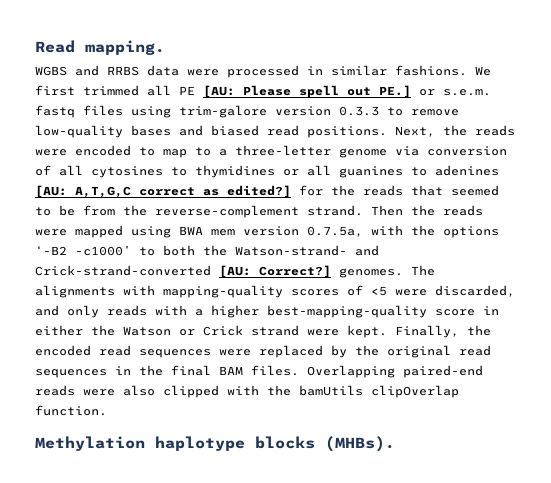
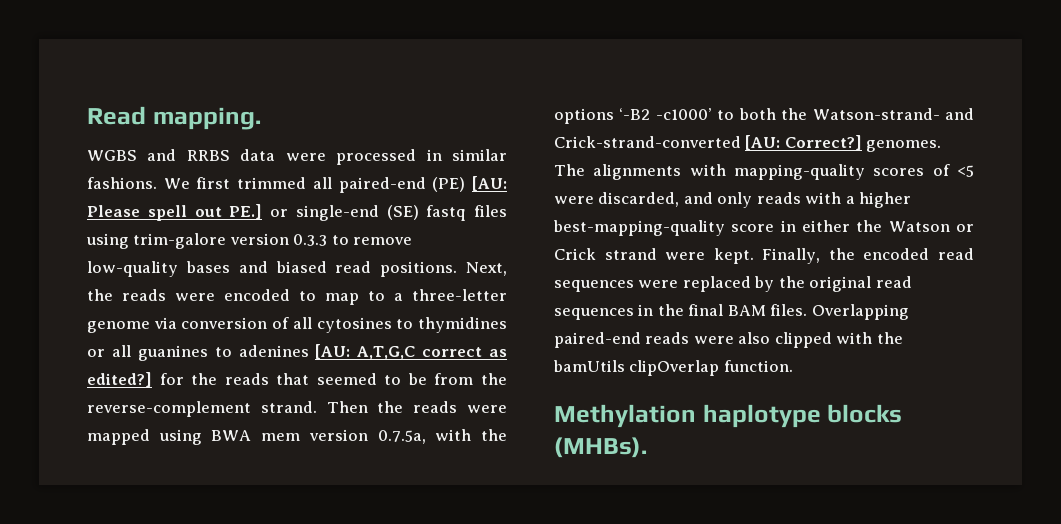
- We first trimmed all PE [AU: Please spell out PE.] or s.e.m. fastq files using trim-galore version 0.3.3 to remove low-quality bases and biased read positions.
+ We first trimmed all paired-end (PE) [AU: Please spell out PE.] or single-end (SE) fastq files using trim-galore version 0.3.3 to remove low-quality bases and biased read positions.

